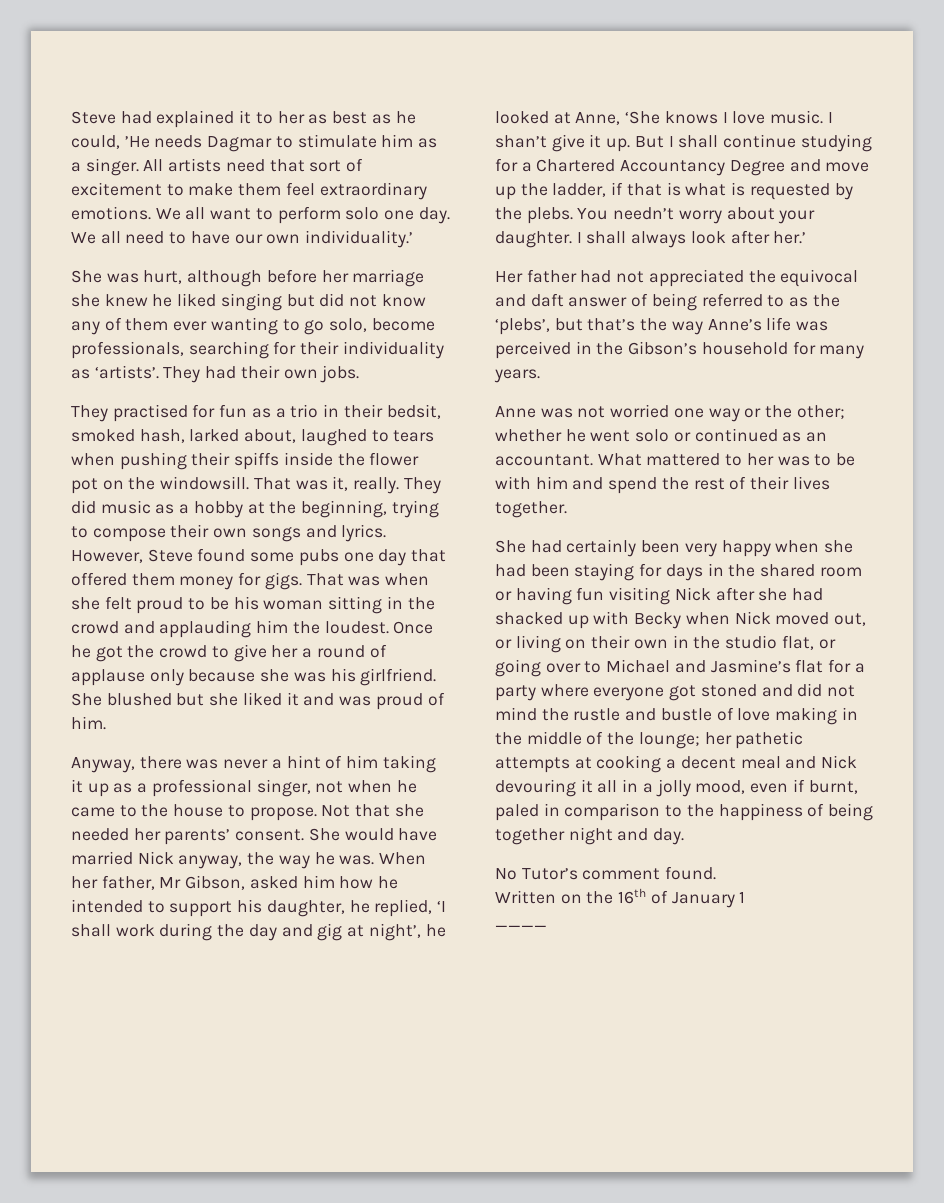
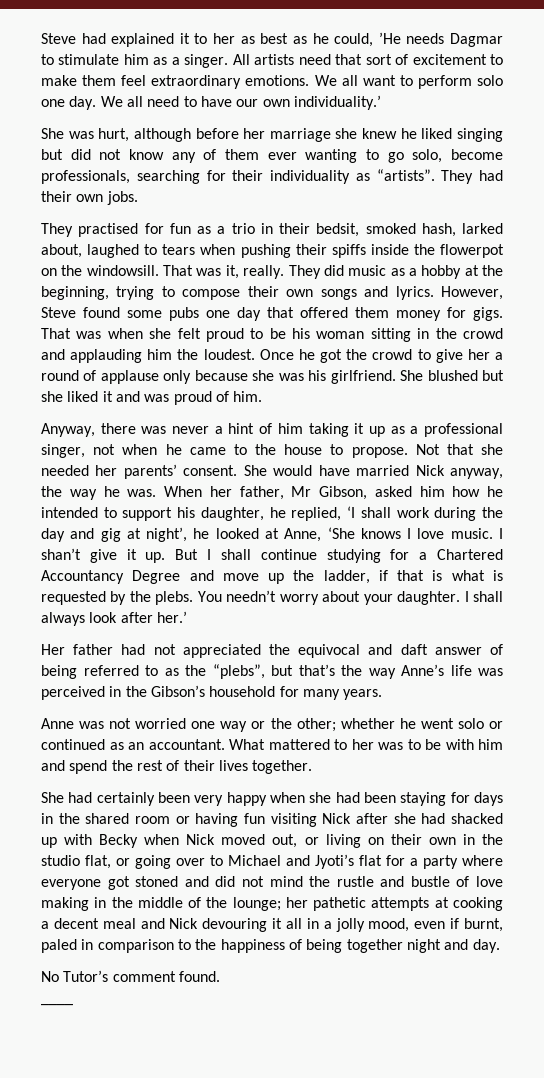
- She was hurt, although before her marriage she knew he liked singing but did not know any of them ever wanting to go solo, become professionals, searching for their individuality as ‘artists’.
+ She was hurt, although before her marriage she knew he liked singing but did not know any of them ever wanting to go solo, become professionals, searching for their individuality as “artists”.
- They practised for fun as a trio in their bedsit, smoked hash, larked about, laughed to tears when pushing their spiffs inside the flower pot on the windowsill.
+ They practised for fun as a trio in their bedsit, smoked hash, larked about, laughed to tears when pushing their spiffs inside the flowerpot on the windowsill.
- Her father had not appreciated the equivocal and daft answer of being referred to as the ‘plebs’, but that’s the way Anne’s life was perceived in the Gibson’s household for many years.
+ Her father had not appreciated the equivocal and daft answer of being referred to as the “plebs”, but that’s the way Anne’s life was perceived in the Gibson’s household for many years.
- She had certainly been very happy when she had been staying for days in the shared room or having fun visiting Nick after she had shacked up with Becky when Nick moved out, or living on their own in the studio flat, or going over to Michael and Jasmine’s flat for a party where everyone got stoned and did not mind the rustle and bustle of love making in the middle of the lounge;
+ She had certainly been very happy when she had been staying for days in the shared room or having fun visiting Nick after she had shacked up with Becky when Nick moved out, or living on their own in the studio flat, or going over to Michael and Jyoti’s flat for a party where everyone got stoned and did not mind the rustle and bustle of love making in the middle of the lounge;
- Written on the 16th of January 1

